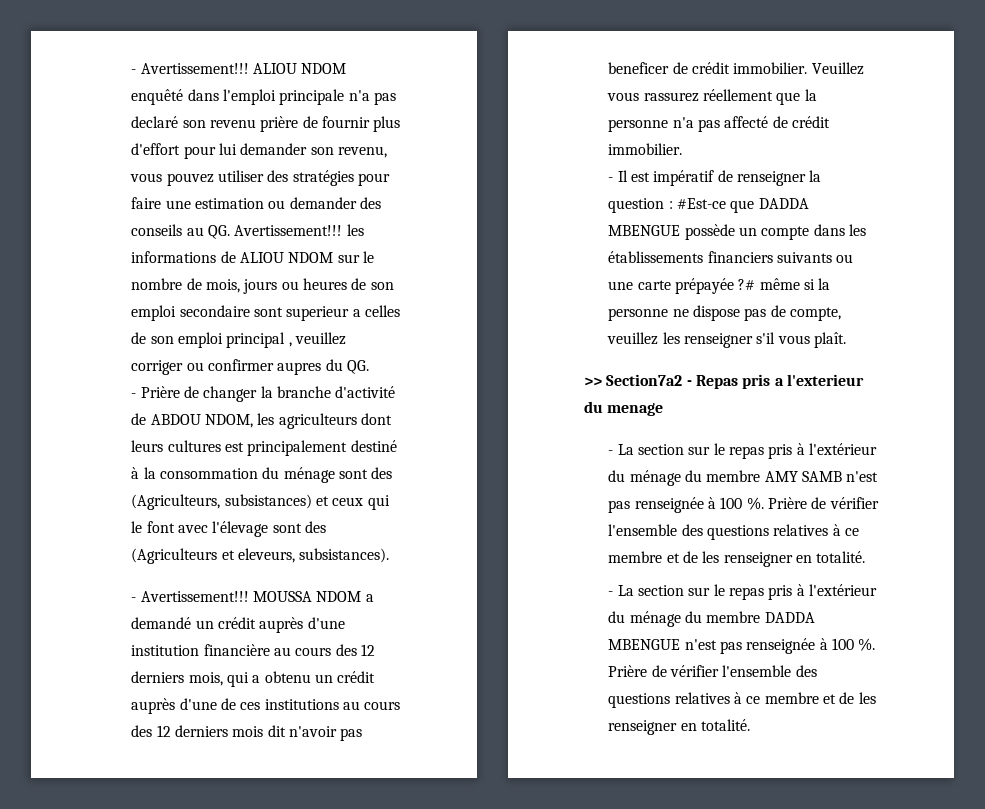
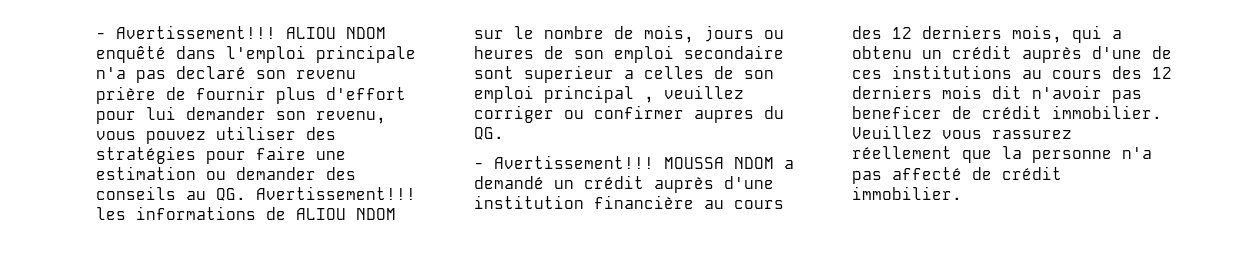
- - Prière de changer la branche d'activité de ABDOU NDOM, les agriculteurs dont leurs cultures est principalement destiné à la consommation du ménage sont des (Agriculteurs, subsistances) et ceux qui le font avec l'élevage sont des (Agriculteurs et eleveurs, subsistances).
- - Il est impératif de renseigner la question : #Est-ce que DADDA MBENGUE possède un compte dans les établissements financiers suivants ou une carte prépayée ?# même si la personne ne dispose pas de compte, veuillez les renseigner s'il vous plaît.
- >> Section7a2 - Repas pris a l'exterieur du menage
- - La section sur le repas pris à l'extérieur du ménage du membre AMY SAMB n'est pas renseignée à 100 %. Prière de vérifier l'ensemble des questions relatives à ce membre et de les renseigner en totalité.
- - La section sur le repas pris à l'extérieur du ménage du membre DADDA MBENGUE n'est pas renseignée à 100 %. Prière de vérifier l'ensemble des questions relatives à ce membre et de les renseigner en totalité.

